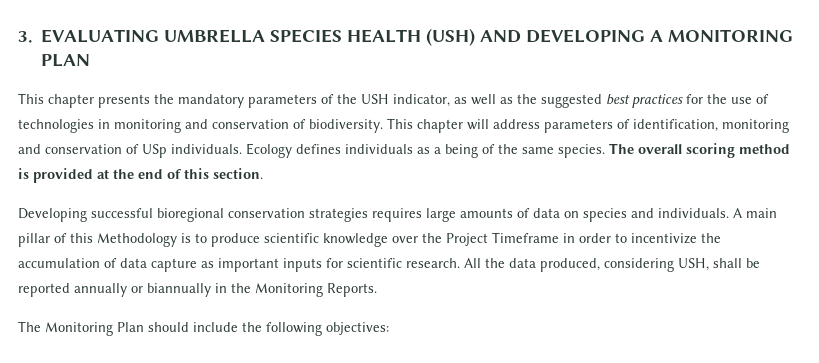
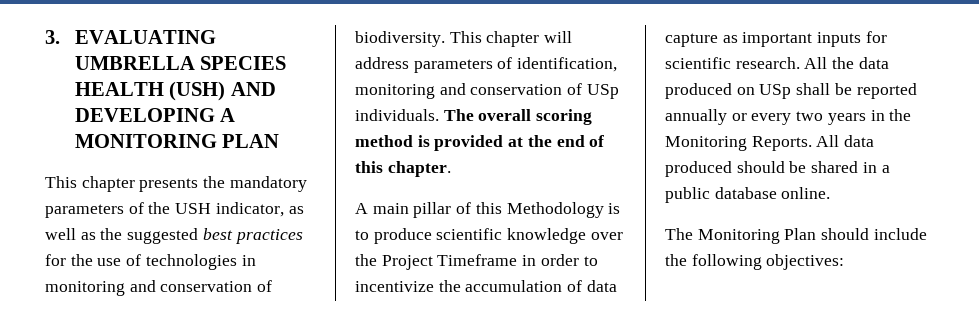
- Ecology defines individuals as a being of the same species.
- The overall scoring method is provided at the end of this section.
- Developing successful bioregional conservation strategies requires large amounts of data on species and individuals. A main pillar of this Methodology is to produce scientific knowledge over the Project Timeframe in order to incentivize the accumulation of data capture as important inputs for scientific research.
+ The overall scoring method is provided at the end of this chapter.
+ A main pillar of this Methodology is to produce scientific knowledge over the Project Timeframe in order to incentivize the accumulation of data capture as important inputs for scientific research.
- All the data produced, considering USH, shall be reported annually or biannually in the Monitoring Reports.
+ All the data produced on USp shall be reported annually or every two years in the Monitoring Reports. All data produced should be shared in a public database online.

